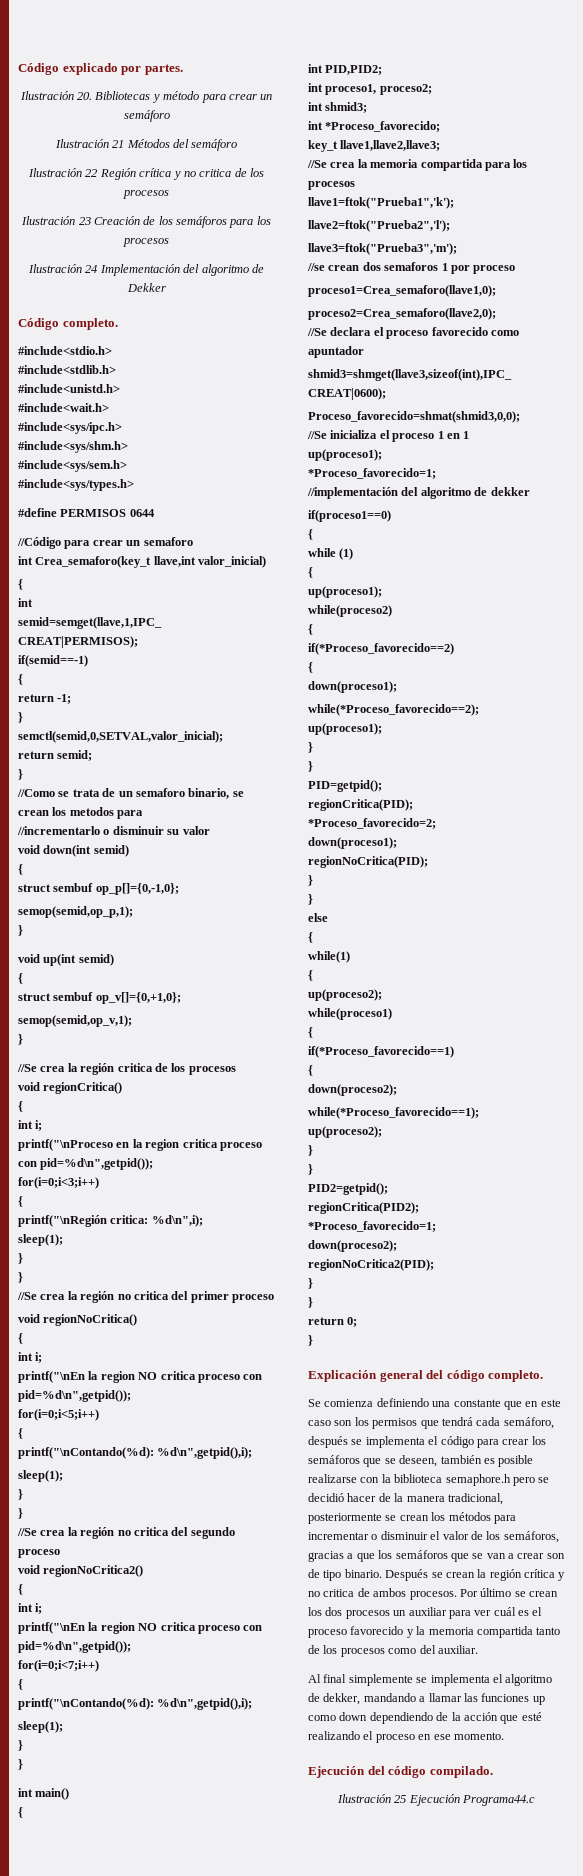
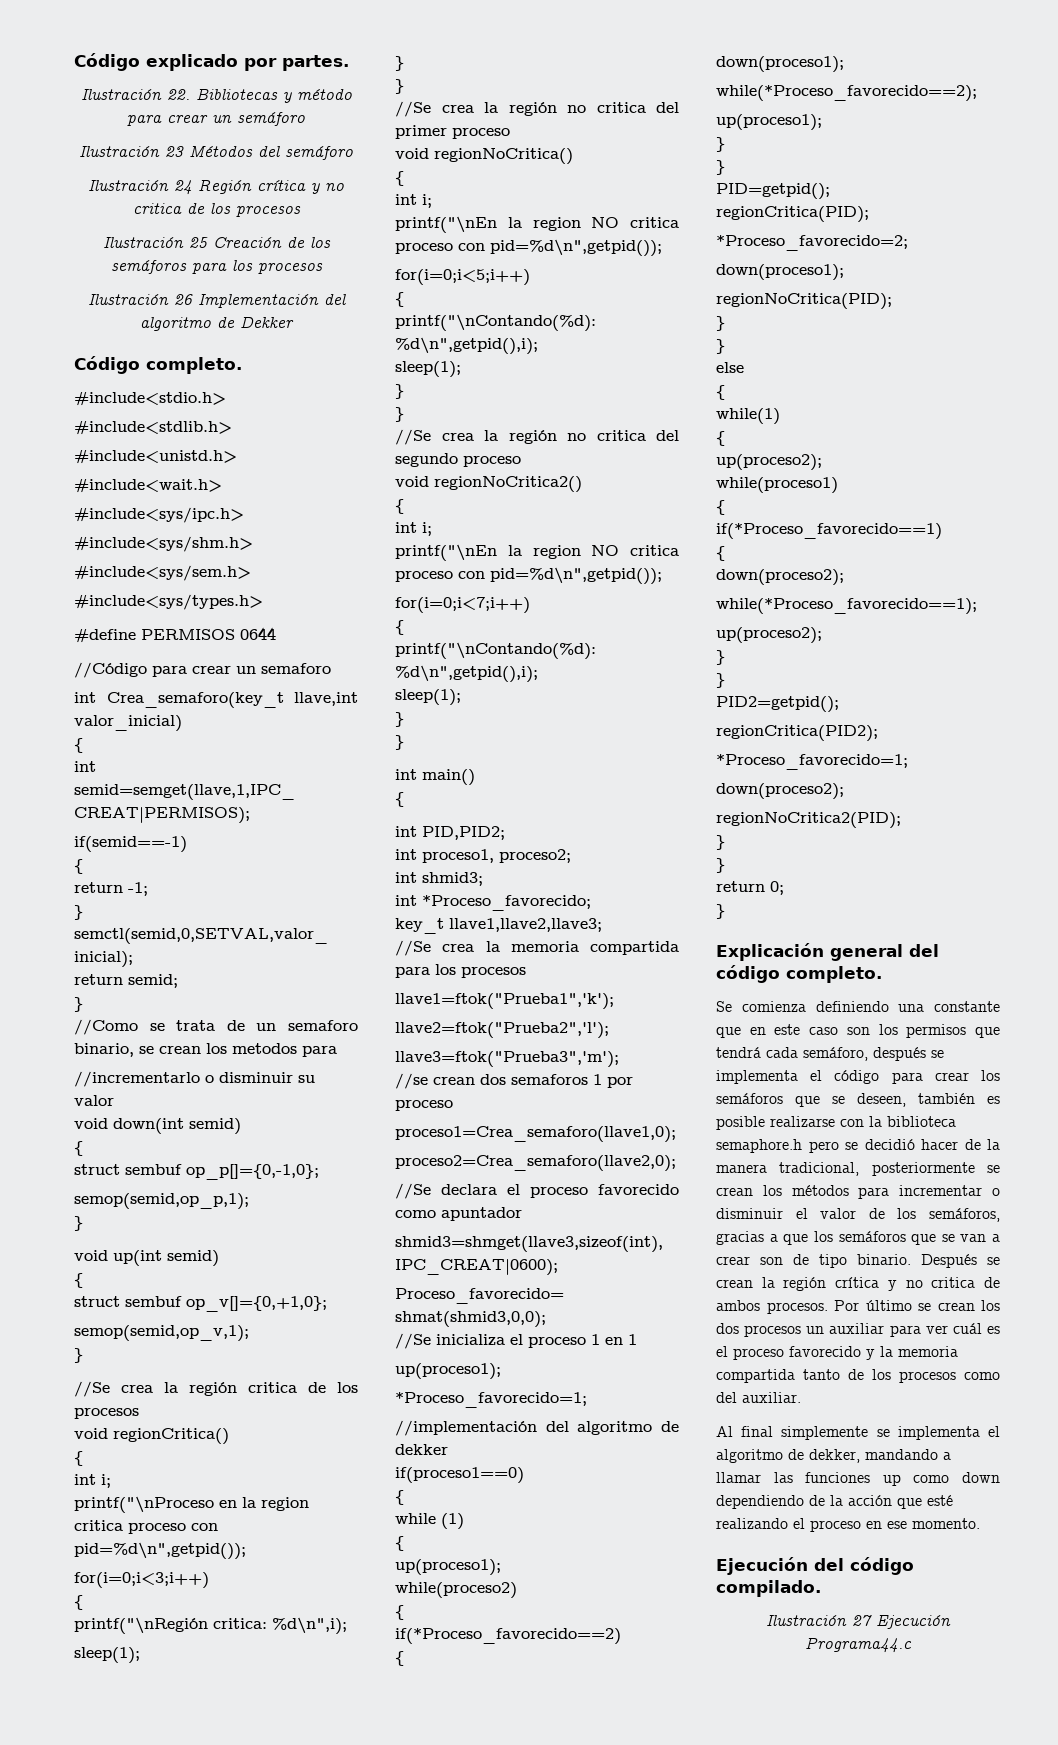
- Ilustración 20. Bibliotecas y método para crear un semáforo
+ Ilustración 22. Bibliotecas y método para crear un semáforo
- Ilustración 21 Métodos del semáforo
+ Ilustración 23 Métodos del semáforo
- Ilustración 22 Región crítica y no critica de los procesos
+ Ilustración 24 Región crítica y no critica de los procesos
- Ilustración 23 Creación de los semáforos para los procesos
+ Ilustración 25 Creación de los semáforos para los procesos
- Ilustración 24 Implementación del algoritmo de Dekker
+ Ilustración 26 Implementación del algoritmo de Dekker
- Ilustración 25 Ejecución Programa44.c
+ Ilustración 27 Ejecución Programa44.c

